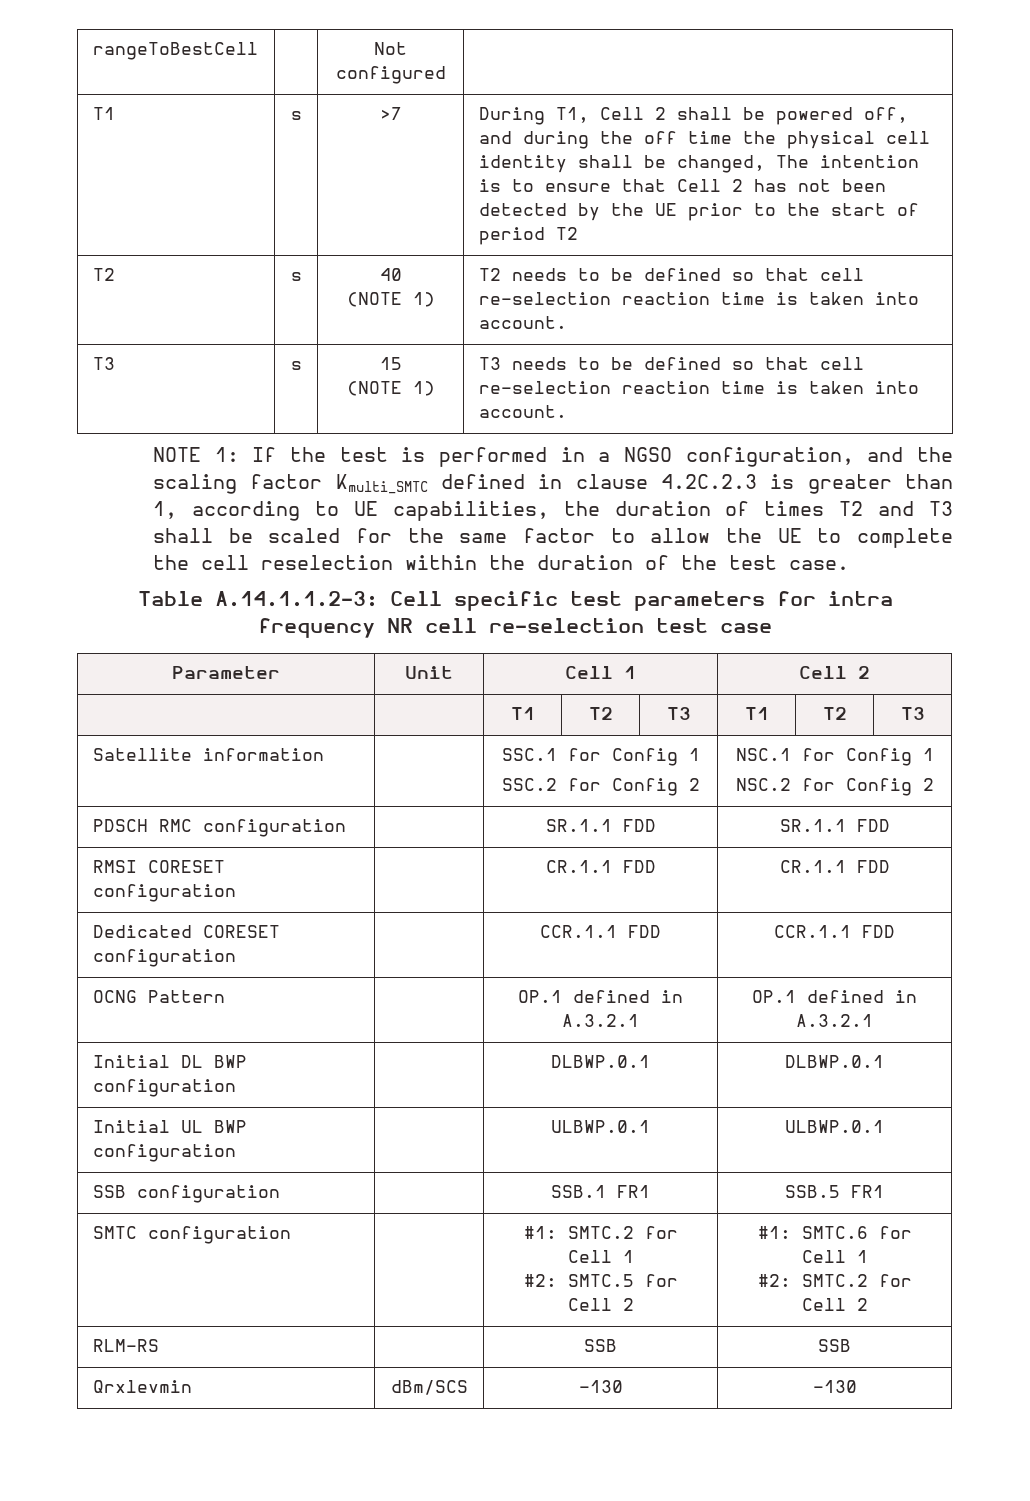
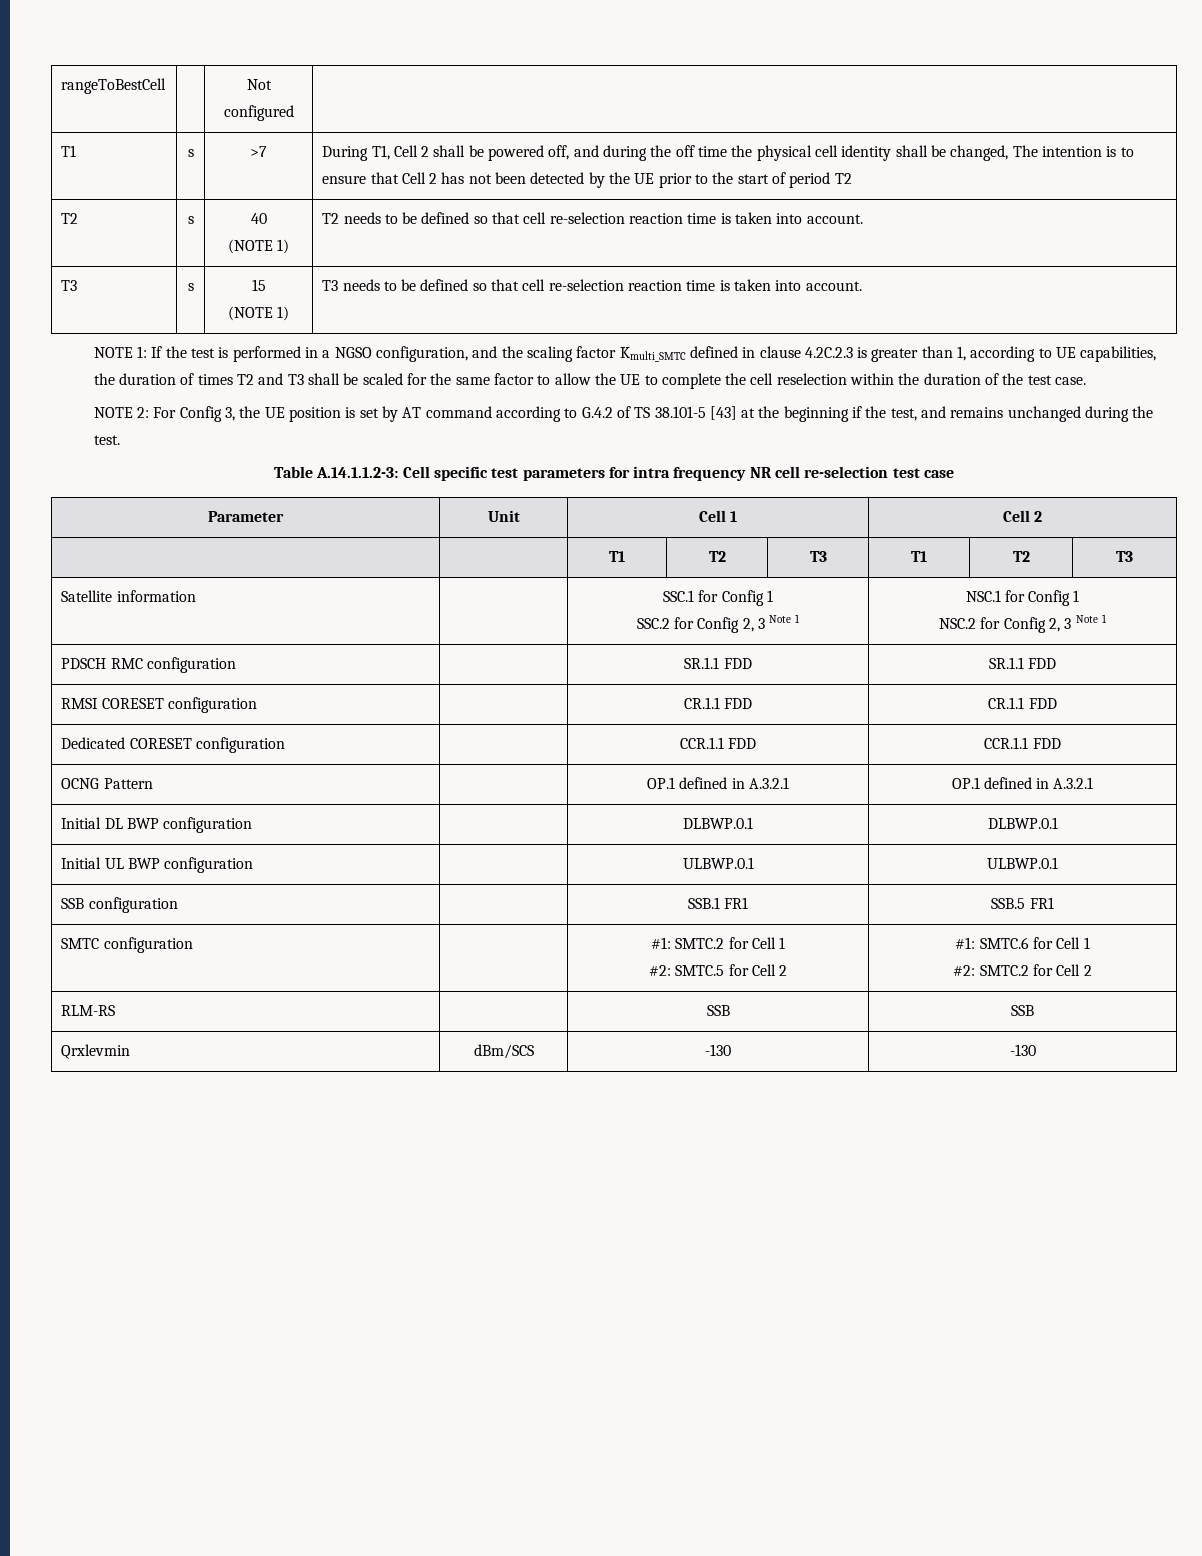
+ NOTE 2: For Config 3, the UE position is set by AT command according to G.4.2 of TS 38.101-5 [43] at the beginning if the test, and remains unchanged during the test.
  Satellite information | | SSC.1 for Config 1
- SSC.2 for Config 2 | NSC.1 for Config 1
- NSC.2 for Config 2
+ SSC.2 for Config 2, 3 Note 1 | NSC.1 for Config 1
+ NSC.2 for Config 2, 3 Note 1

